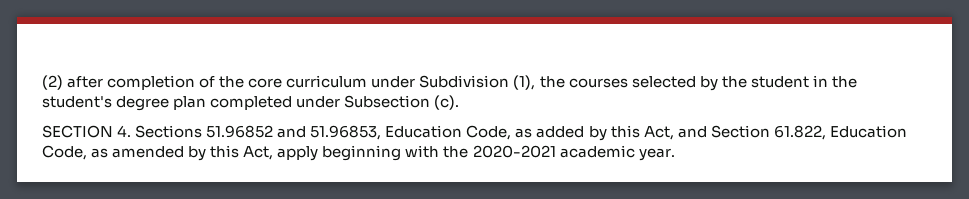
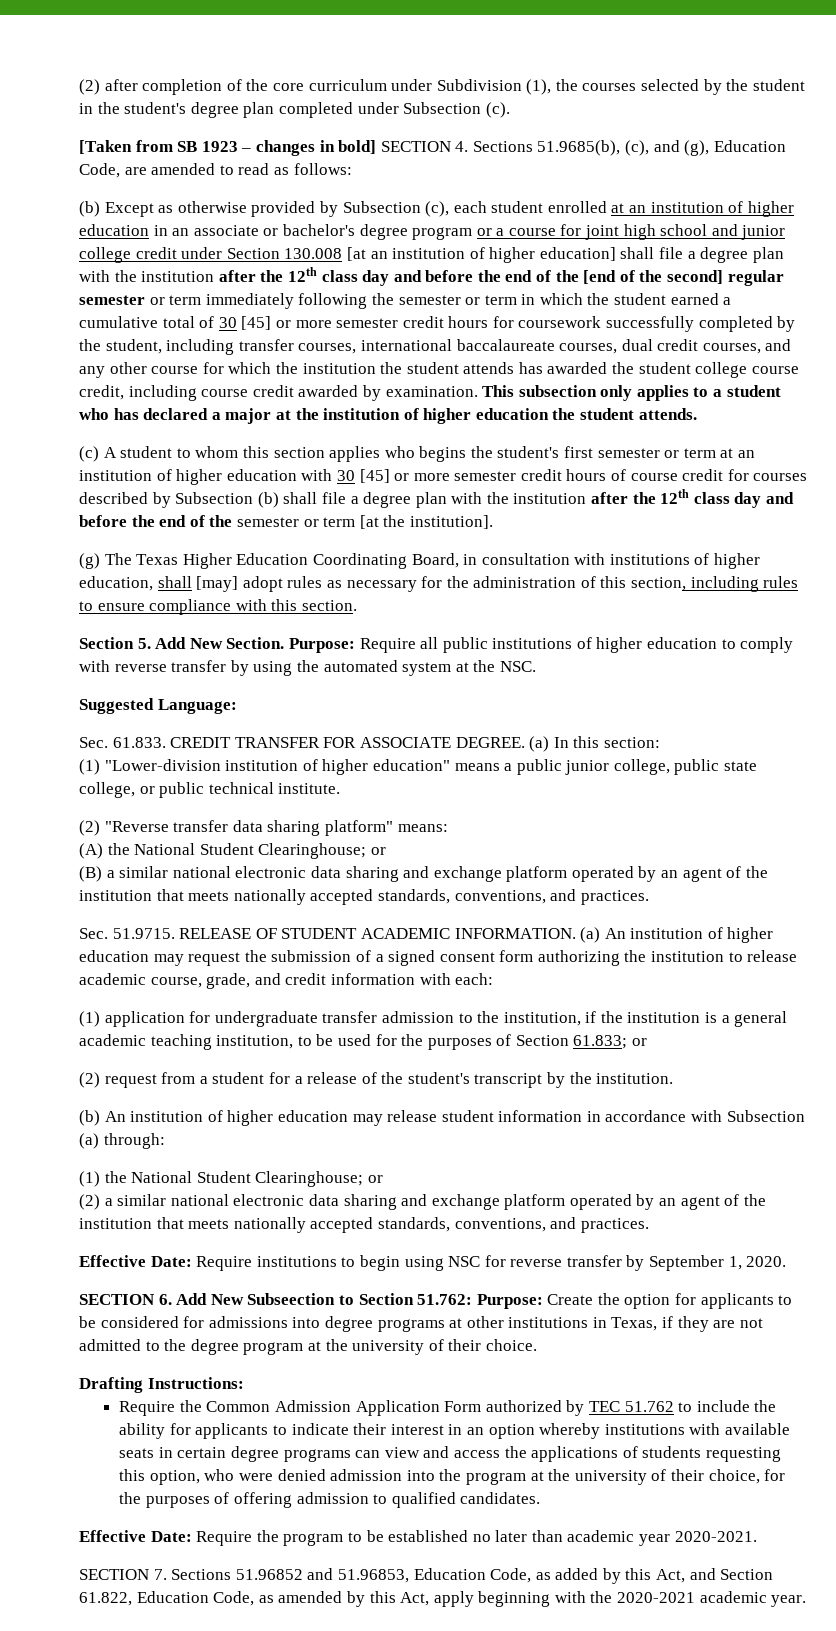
- SECTION 4. Sections 51.96852 and 51.96853, Education Code, as added by this Act, and Section 61.822, Education Code, as amended by this Act, apply beginning with the 2020-2021 academic year.
+ [Taken from SB 1923 – changes in bold] SECTION 4. Sections 51.9685(b), (c), and (g), Education Code, are amended to read as follows:
+ (b) Except as otherwise provided by Subsection (c), each student enrolled at an institution of higher education in an associate or bachelor's degree program or a course for joint high school and junior college credit under Section 130.008 [at an institution of higher education] shall file a degree plan with the institution after the 12th class day and before the end of the [end of the second] regular semester or term immediately following the semester or term in which the student earned a cumulative total of 30 [45] or more semester credit hours for coursework successfully completed by the student, including transfer courses, international baccalaureate courses, dual credit courses, and any other course for which the institution the student attends has awarded the student college course credit, including course credit awarded by examination. This subsection only applies to a student who has declared a major at the institution of higher education the student attends.
+ (c) A student to whom this section applies who begins the student's first semester or term at an institution of higher education with 30 [45] or more semester credit hours of course credit for courses described by Subsection (b) shall file a degree plan with the institution after the 12th class day and before the end of the semester or term [at the institution].
+ (g) The Texas Higher Education Coordinating Board, in consultation with institutions of higher education, shall [may] adopt rules as necessary for the administration of this section, including rules to ensure compliance with this section.
+ Section 5. Add New Section. Purpose: Require all public institutions of higher education to comply with reverse transfer by using the automated system at the NSC.
+ Suggested Language:
+ Sec. 61.833. CREDIT TRANSFER FOR ASSOCIATE DEGREE. (a) In this section:
+ (1) "Lower-division institution of higher education" means a public junior college, public state college, or public technical institute.
+ (2) "Reverse transfer data sharing platform" means:
+ (A) the National Student Clearinghouse; or
+ (B) a similar national electronic data sharing and exchange platform operated by an agent of the institution that meets nationally accepted standards, conventions, and practices.
+ Sec. 51.9715. RELEASE OF STUDENT ACADEMIC INFORMATION. (a) An institution of higher education may request the submission of a signed consent form authorizing the institution to release academic course, grade, and credit information with each:
+ (1) application for undergraduate transfer admission to the institution, if the institution is a general academic teaching institution, to be used for the purposes of Section 61.833; or
+ (2) request from a student for a release of the student's transcript by the institution.
+ (b) An institution of higher education may release student information in accordance with Subsection (a) through:
+ (1) the National Student Clearinghouse; or
+ (2) a similar national electronic data sharing and exchange platform operated by an agent of the institution that meets nationally accepted standards, conventions, and practices.
+ Effective Date: Require institutions to begin using NSC for reverse transfer by September 1, 2020.
+ SECTION 6. Add New Subseection to Section 51.762: Purpose: Create the option for applicants to be considered for admissions into degree programs at other institutions in Texas, if they are not admitted to the degree program at the university of their choice.
+ Drafting Instructions:
+ Require the Common Admission Application Form authorized by TEC 51.762 to include the ability for applicants to indicate their interest in an option whereby institutions with available seats in certain degree programs can view and access the applications of students requesting this option, who were denied admission into the program at the university of their choice, for the purposes of offering admission to qualified candidates.
+ Effective Date: Require the program to be established no later than academic year 2020-2021.
+ SECTION 7. Sections 51.96852 and 51.96853, Education Code, as added by this Act, and Section 61.822, Education Code, as amended by this Act, apply beginning with the 2020-2021 academic year.

